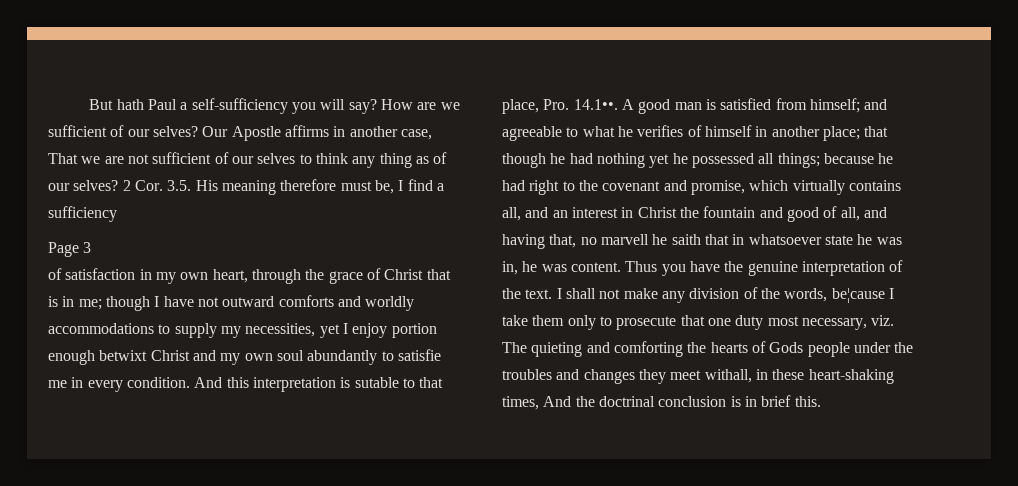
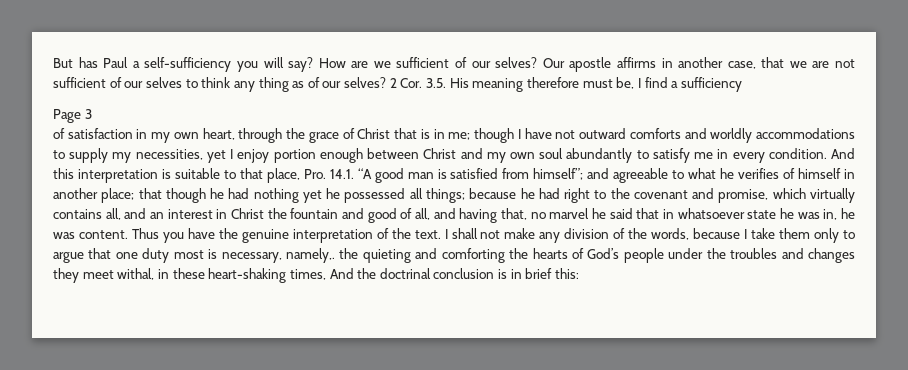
- But hath Paul a self-sufficiency you will say?
+ But has Paul a self-sufficiency you will say?
- Our Apostle affirms in another case, That we are not sufficient of our selves to think any thing as of our selves?
+ Our apostle affirms in another case, that we are not sufficient of our selves to think any thing as of our selves?
- of satisfaction in my own heart, through the grace of Christ that is in me; though I have not outward comforts and worldly accommodations to supply my necessities, yet I enjoy portion enough betwixt Christ and my own soul abundantly to satisfie me in every condition.
+ of satisfaction in my own heart, through the grace of Christ that is in me; though I have not outward comforts and worldly accommodations to supply my necessities, yet I enjoy portion enough between Christ and my own soul abundantly to satisfy me in every condition.
- And this interpretation is sutable to that place, Pro. 14.1••. A good man is satisfied from himself;
+ And this interpretation is suitable to that place, Pro. 14.1. “A good man is satisfied from himself”;
- because he had right to the covenant and promise, which virtually contains all, and an interest in Christ the fountain and good of all, and having that, no marvell he saith that in whatsoever state he was in, he was content.
+ because he had right to the covenant and promise, which virtually contains all, and an interest in Christ the fountain and good of all, and having that, no marvel he said that in whatsoever state he was in, he was content.
- I shall not make any division of the words, be¦cause I take them only to prosecute that one duty most necessary, viz. The quieting and comforting the hearts of Gods people under the troubles and changes they meet withall, in these heart-shaking times, And the doctrinal conclusion is in brief this.
+ I shall not make any division of the words, because I take them only to argue that one duty most is necessary, namely,. the quieting and comforting the hearts of God’s people under the troubles and changes they meet withal, in these heart-shaking times, And the doctrinal conclusion is in brief this:

